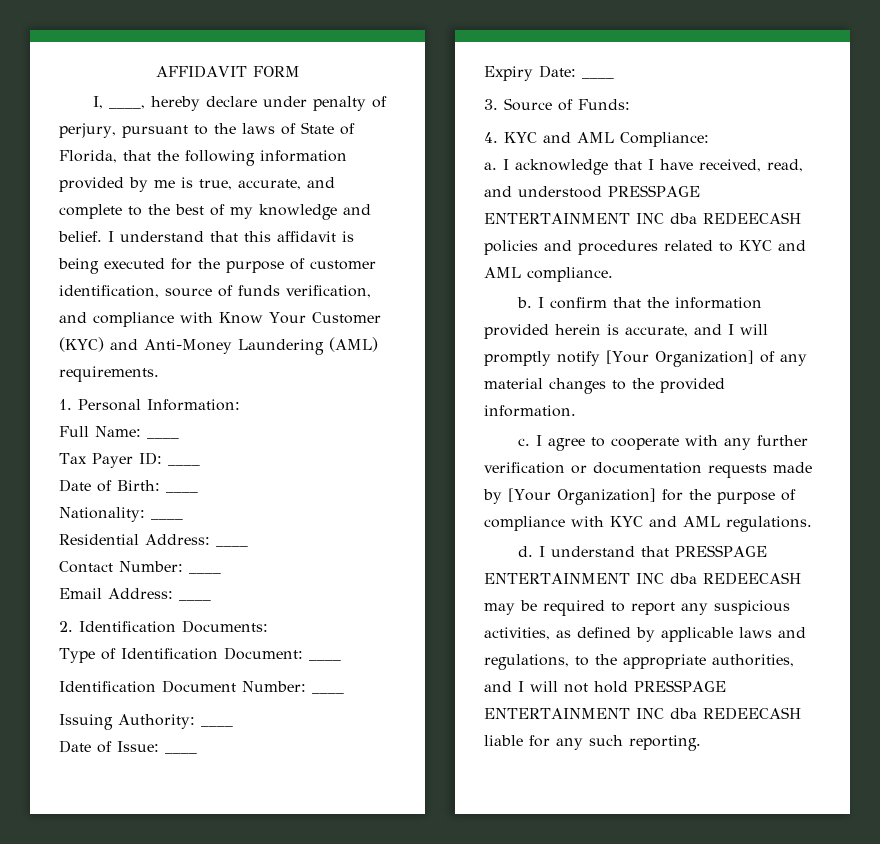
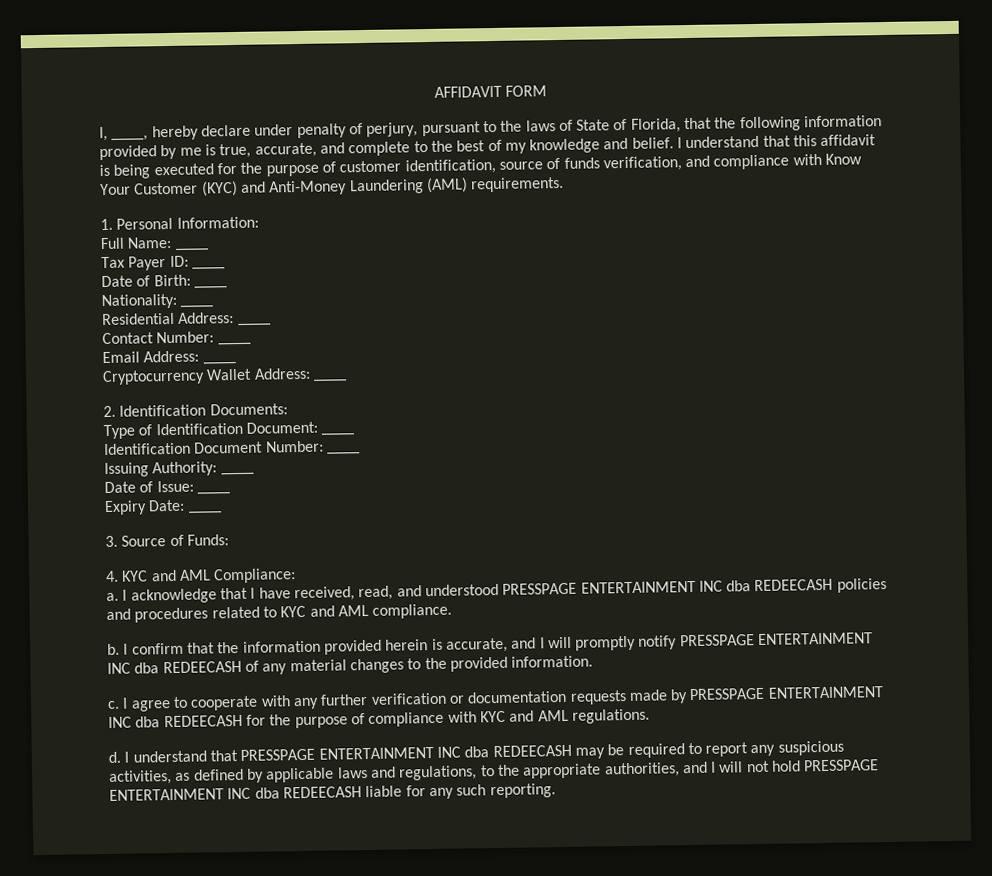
+ Cryptocurrency Wallet Address: ____
- I confirm that the information provided herein is accurate, and I will promptly notify [Your Organization] of any material changes to the provided information.
+ I confirm that the information provided herein is accurate, and I will promptly notify PRESSPAGE ENTERTAINMENT INC dba REDEECASH of any material changes to the provided information.
- I agree to cooperate with any further verification or documentation requests made by [Your Organization] for the purpose of compliance with KYC and AML regulations.
+ I agree to cooperate with any further verification or documentation requests made by PRESSPAGE ENTERTAINMENT INC dba REDEECASH for the purpose of compliance with KYC and AML regulations.

